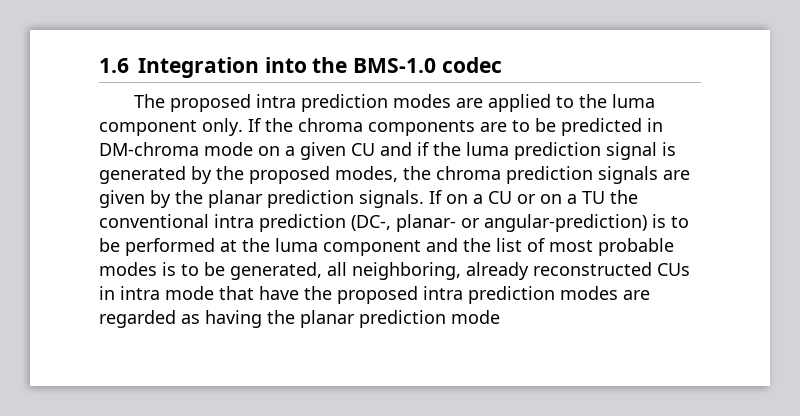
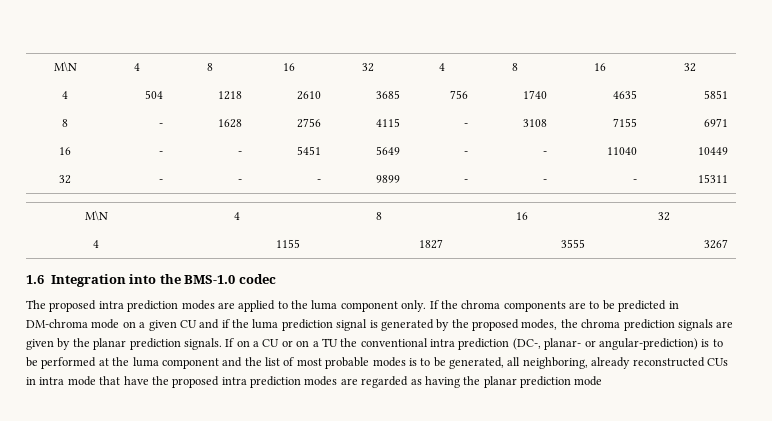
+ M\N | 4 | 8 | 16 | 32 | 4 | 8 | 16 | 32
+ 4 | 504 | 1218 | 2610 | 3685 | 756 | 1740 | 4635 | 5851
+ 8 | - | 1628 | 2756 | 4115 | - | 3108 | 7155 | 6971
+ 16 | - | - | 5451 | 5649 | - | - | 11040 | 10449
+ 32 | - | - | - | 9899 | - | - | - | 15311
+ M\N | 4 | 8 | 16 | 32
+ 4 | 1155 | 1827 | 3555 | 3267

